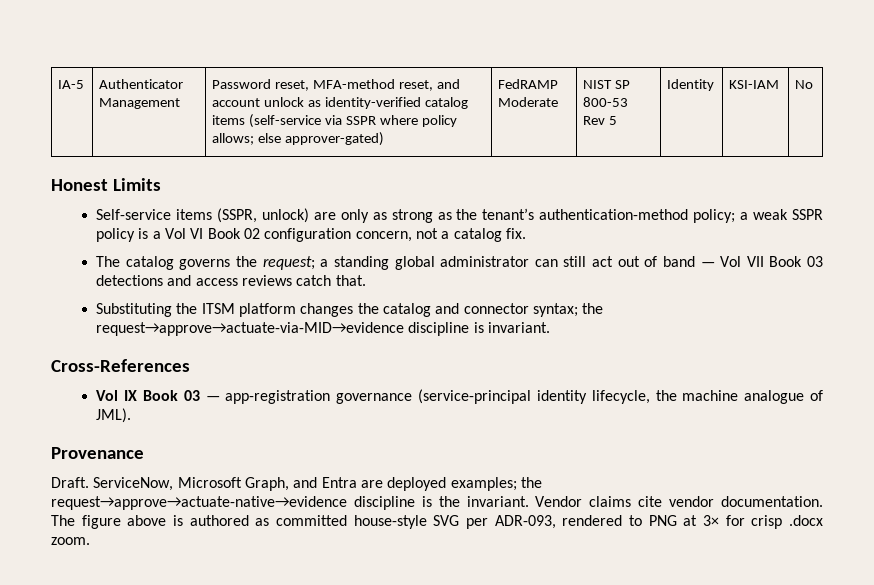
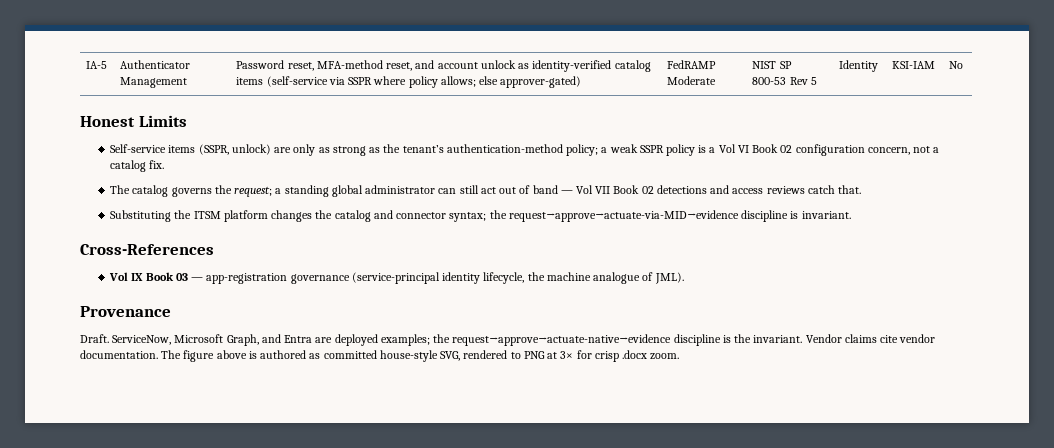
- The catalog governs the request; a standing global administrator can still act out of band — Vol VII Book 03 detections and access reviews catch that.
+ The catalog governs the request; a standing global administrator can still act out of band — Vol VII Book 02 detections and access reviews catch that.
- The figure above is authored as committed house-style SVG per ADR-093, rendered to PNG at 3× for crisp .docx zoom.
+ The figure above is authored as committed house-style SVG, rendered to PNG at 3× for crisp .docx zoom.

